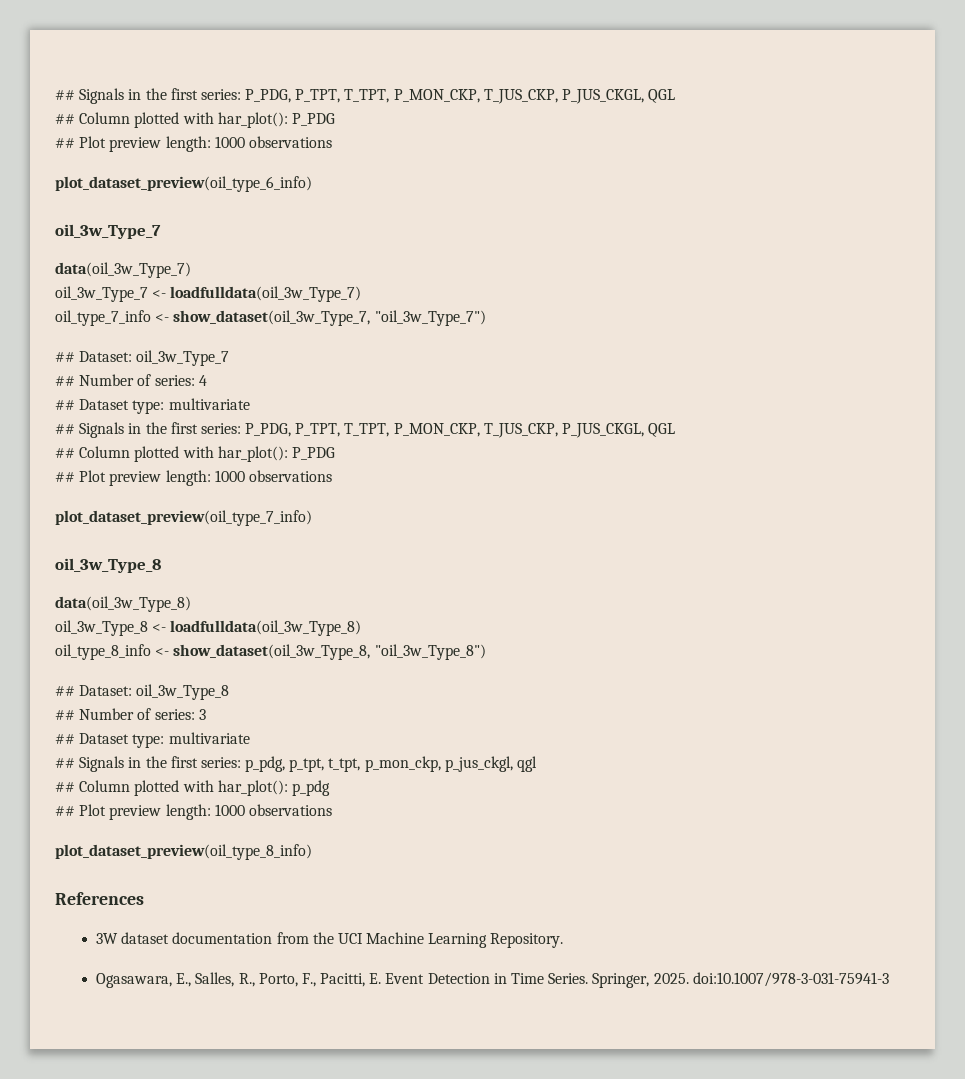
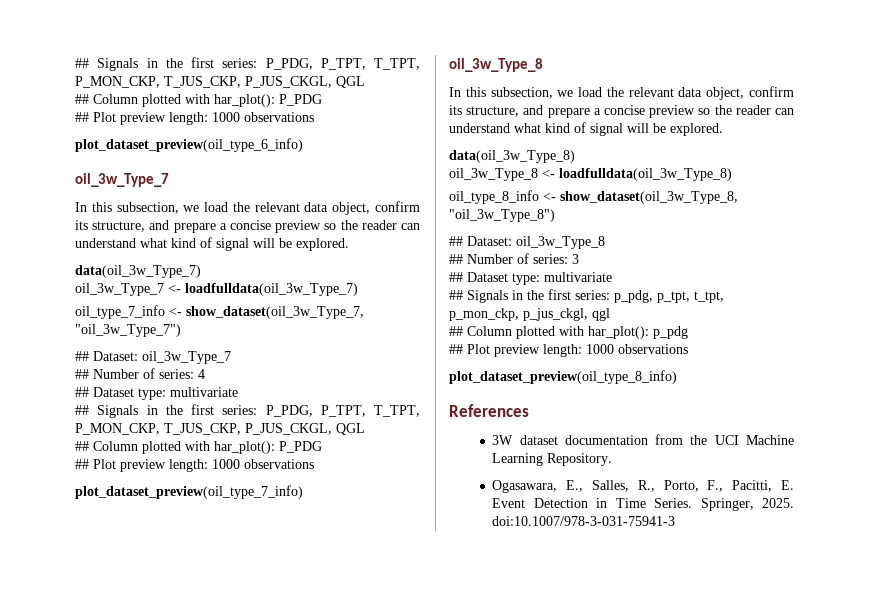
  plot_dataset_preview(oil_type_6_info)
  oil_3w_Type_7
+ In this subsection, we load the relevant data object, confirm its structure, and prepare a concise preview so the reader can understand what kind of signal will be explored.
  plot_dataset_preview(oil_type_7_info)
  oil_3w_Type_8
+ In this subsection, we load the relevant data object, confirm its structure, and prepare a concise preview so the reader can understand what kind of signal will be explored.

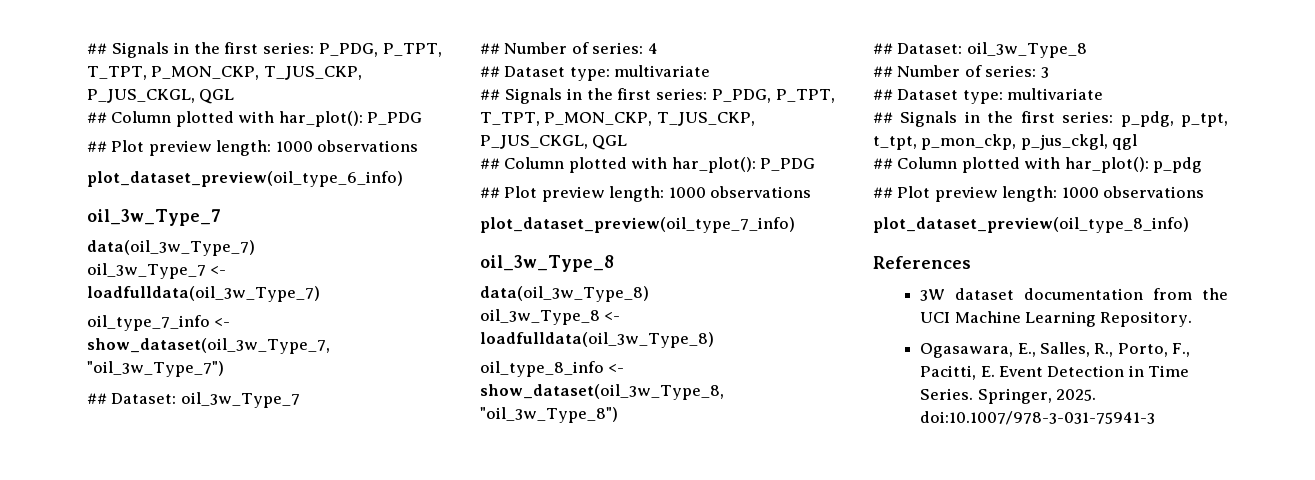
  plot_dataset_preview(oil_type_6_info)
  oil_3w_Type_7
- In this subsection, we load the relevant data object, confirm its structure, and prepare a concise preview so the reader can understand what kind of signal will be explored.
  plot_dataset_preview(oil_type_7_info)
  oil_3w_Type_8
- In this subsection, we load the relevant data object, confirm its structure, and prepare a concise preview so the reader can understand what kind of signal will be explored.

